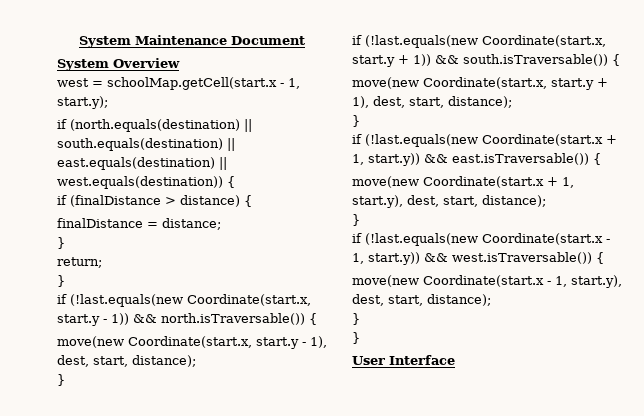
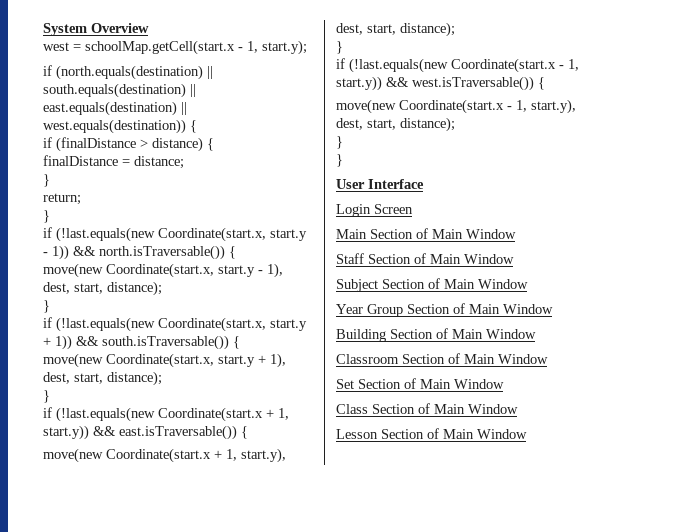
- System Maintenance Document
+ Login Screen
+ Main Section of Main Window
+ Staff Section of Main Window
+ Subject Section of Main Window
+ Year Group Section of Main Window
+ Building Section of Main Window
+ Classroom Section of Main Window
+ Set Section of Main Window
+ Class Section of Main Window
+ Lesson Section of Main Window

